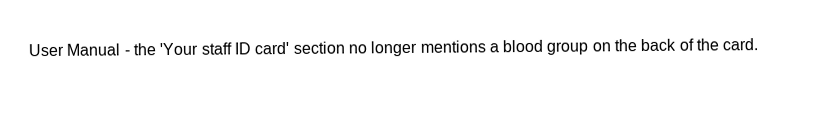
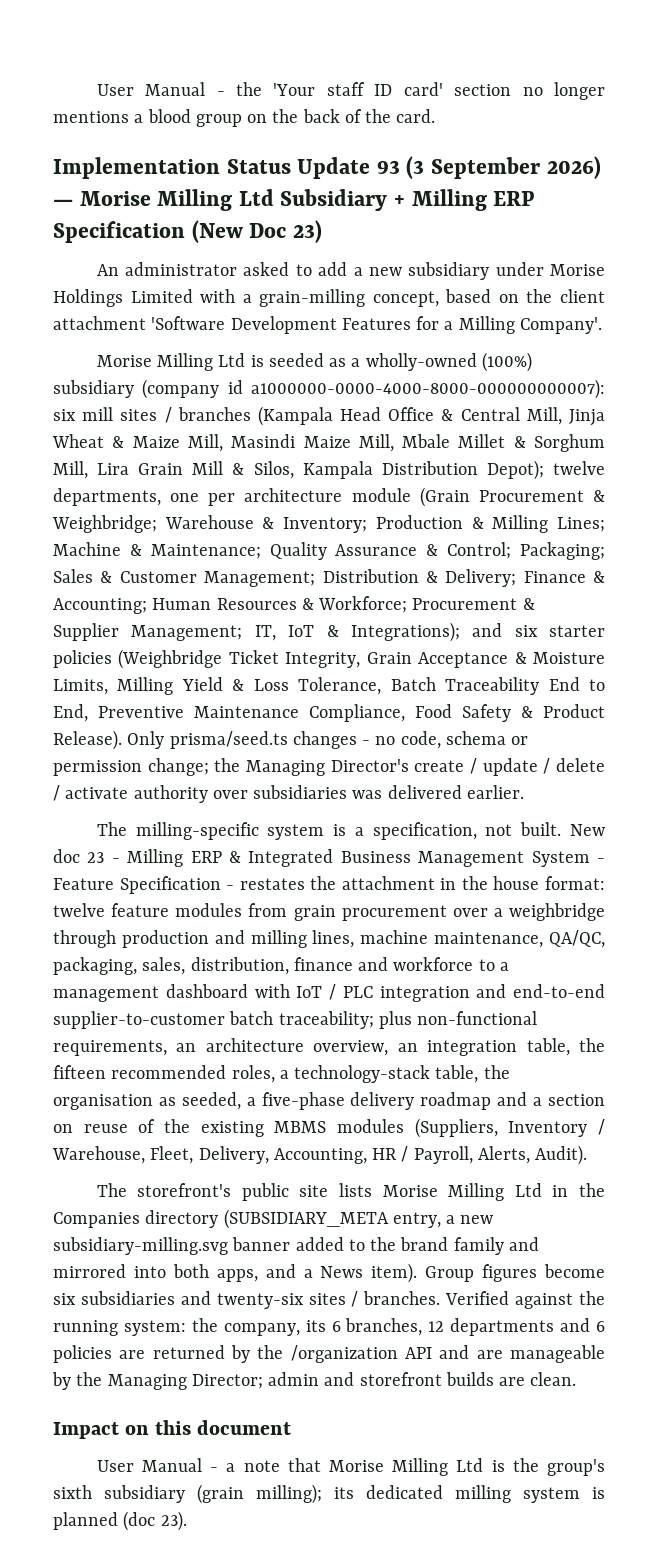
+ Implementation Status Update 93 (3 September 2026) — Morise Milling Ltd Subsidiary + Milling ERP Specification (New Doc 23)
+ An administrator asked to add a new subsidiary under Morise Holdings Limited with a grain-milling concept, based on the client attachment 'Software Development Features for a Milling Company'.
+ Morise Milling Ltd is seeded as a wholly-owned (100%) subsidiary (company id a1000000-0000-4000-8000-000000000007): six mill sites / branches (Kampala Head Office & Central Mill, Jinja Wheat & Maize Mill, Masindi Maize Mill, Mbale Millet & Sorghum Mill, Lira Grain Mill & Silos, Kampala Distribution Depot); twelve departments, one per architecture module (Grain Procurement & Weighbridge; Warehouse & Inventory; Production & Milling Lines; Machine & Maintenance; Quality Assurance & Control; Packaging; Sales & Customer Management; Distribution & Delivery; Finance & Accounting; Human Resources & Workforce; Procurement & Supplier Management; IT, IoT & Integrations); and six starter policies (Weighbridge Ticket Integrity, Grain Acceptance & Moisture Limits, Milling Yield & Loss Tolerance, Batch Traceability End to End, Preventive Maintenance Compliance, Food Safety & Product Release). Only prisma/seed.ts changes - no code, schema or permission change; the Managing Director's create / update / delete / activate authority over subsidiaries was delivered earlier.
+ The milling-specific system is a specification, not built. New doc 23 - Milling ERP & Integrated Business Management System - Feature Specification - restates the attachment in the house format: twelve feature modules from grain procurement over a weighbridge through production and milling lines, machine maintenance, QA/QC, packaging, sales, distribution, finance and workforce to a management dashboard with IoT / PLC integration and end-to-end supplier-to-customer batch traceability; plus non-functional requirements, an architecture overview, an integration table, the fifteen recommended roles, a technology-stack table, the organisation as seeded, a five-phase delivery roadmap and a section on reuse of the existing MBMS modules (Suppliers, Inventory / Warehouse, Fleet, Delivery, Accounting, HR / Payroll, Alerts, Audit).
+ The storefront's public site lists Morise Milling Ltd in the Companies directory (SUBSIDIARY_META entry, a new subsidiary-milling.svg banner added to the brand family and mirrored into both apps, and a News item). Group figures become six subsidiaries and twenty-six sites / branches. Verified against the running system: the company, its 6 branches, 12 departments and 6 policies are returned by the /organization API and are manageable by the Managing Director; admin and storefront builds are clean.
+ Impact on this document
+ User Manual - a note that Morise Milling Ltd is the group's sixth subsidiary (grain milling); its dedicated milling system is planned (doc 23).

